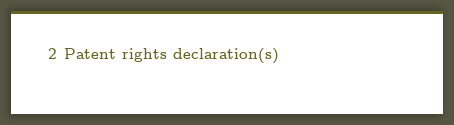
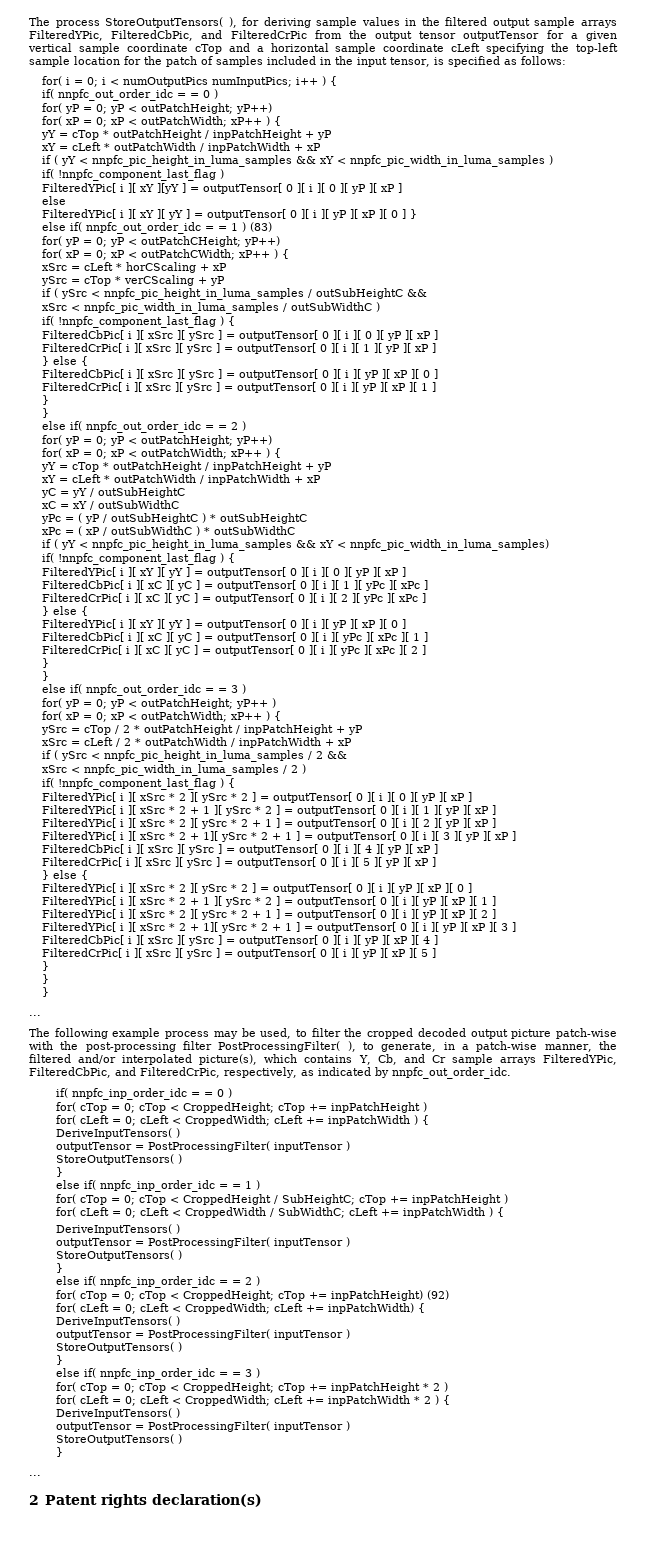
+ The process StoreOutputTensors( ), for deriving sample values in the filtered output sample arrays FilteredYPic, FilteredCbPic, and FilteredCrPic from the output tensor outputTensor for a given vertical sample coordinate cTop and a horizontal sample coordinate cLeft specifying the top-left sample location for the patch of samples included in the input tensor, is specified as follows:
+ for( i = 0; i < numOutputPics numInputPics; i++ ) {
+ if( nnpfc_out_order_idc = = 0 )
+ for( yP = 0; yP < outPatchHeight; yP++)
+ for( xP = 0; xP < outPatchWidth; xP++ ) {
+ yY = cTop * outPatchHeight / inpPatchHeight + yP
+ xY = cLeft * outPatchWidth / inpPatchWidth + xP
+ if ( yY < nnpfc_pic_height_in_luma_samples && xY < nnpfc_pic_width_in_luma_samples )
+ if( !nnpfc_component_last_flag )
+ FilteredYPic[ i ][ xY ][yY ] = outputTensor[ 0 ][ i ][ 0 ][ yP ][ xP ]
+ else
+ FilteredYPic[ i ][ xY ][ yY ] = outputTensor[ 0 ][ i ][ yP ][ xP ][ 0 ] }
+ else if( nnpfc_out_order_idc = = 1 ) (83)
+ for( yP = 0; yP < outPatchCHeight; yP++)
+ for( xP = 0; xP < outPatchCWidth; xP++ ) {
+ xSrc = cLeft * horCScaling + xP
+ ySrc = cTop * verCScaling + yP
+ if ( ySrc < nnpfc_pic_height_in_luma_samples / outSubHeightC &&
+ xSrc < nnpfc_pic_width_in_luma_samples / outSubWidthC )
+ if( !nnpfc_component_last_flag ) {
+ FilteredCbPic[ i ][ xSrc ][ ySrc ] = outputTensor[ 0 ][ i ][ 0 ][ yP ][ xP ]
+ FilteredCrPic[ i ][ xSrc ][ ySrc ] = outputTensor[ 0 ][ i ][ 1 ][ yP ][ xP ]
+ } else {
+ FilteredCbPic[ i ][ xSrc ][ ySrc ] = outputTensor[ 0 ][ i ][ yP ][ xP ][ 0 ]
+ FilteredCrPic[ i ][ xSrc ][ ySrc ] = outputTensor[ 0 ][ i ][ yP ][ xP ][ 1 ]
+ }
+ }
+ else if( nnpfc_out_order_idc = = 2 )
+ for( yP = 0; yP < outPatchHeight; yP++)
+ for( xP = 0; xP < outPatchWidth; xP++ ) {
+ yY = cTop * outPatchHeight / inpPatchHeight + yP
+ xY = cLeft * outPatchWidth / inpPatchWidth + xP
+ yC = yY / outSubHeightC
+ xC = xY / outSubWidthC
+ yPc = ( yP / outSubHeightC ) * outSubHeightC
+ xPc = ( xP / outSubWidthC ) * outSubWidthC
+ if ( yY < nnpfc_pic_height_in_luma_samples && xY < nnpfc_pic_width_in_luma_samples)
+ if( !nnpfc_component_last_flag ) {
+ FilteredYPic[ i ][ xY ][ yY ] = outputTensor[ 0 ][ i ][ 0 ][ yP ][ xP ]
+ FilteredCbPic[ i ][ xC ][ yC ] = outputTensor[ 0 ][ i ][ 1 ][ yPc ][ xPc ]
+ FilteredCrPic[ i ][ xC ][ yC ] = outputTensor[ 0 ][ i ][ 2 ][ yPc ][ xPc ]
+ } else {
+ FilteredYPic[ i ][ xY ][ yY ] = outputTensor[ 0 ][ i ][ yP ][ xP ][ 0 ]
+ FilteredCbPic[ i ][ xC ][ yC ] = outputTensor[ 0 ][ i ][ yPc ][ xPc ][ 1 ]
+ FilteredCrPic[ i ][ xC ][ yC ] = outputTensor[ 0 ][ i ][ yPc ][ xPc ][ 2 ]
+ }
+ }
+ else if( nnpfc_out_order_idc = = 3 )
+ for( yP = 0; yP < outPatchHeight; yP++ )
+ for( xP = 0; xP < outPatchWidth; xP++ ) {
+ ySrc = cTop / 2 * outPatchHeight / inpPatchHeight + yP
+ xSrc = cLeft / 2 * outPatchWidth / inpPatchWidth + xP
+ if ( ySrc < nnpfc_pic_height_in_luma_samples / 2 &&
+ xSrc < nnpfc_pic_width_in_luma_samples / 2 )
+ if( !nnpfc_component_last_flag ) {
+ FilteredYPic[ i ][ xSrc * 2 ][ ySrc * 2 ] = outputTensor[ 0 ][ i ][ 0 ][ yP ][ xP ]
+ FilteredYPic[ i ][ xSrc * 2 + 1 ][ ySrc * 2 ] = outputTensor[ 0 ][ i ][ 1 ][ yP ][ xP ]
+ FilteredYPic[ i ][ xSrc * 2 ][ ySrc * 2 + 1 ] = outputTensor[ 0 ][ i ][ 2 ][ yP ][ xP ]
+ FilteredYPic[ i ][ xSrc * 2 + 1][ ySrc * 2 + 1 ] = outputTensor[ 0 ][ i ][ 3 ][ yP ][ xP ]
+ FilteredCbPic[ i ][ xSrc ][ ySrc ] = outputTensor[ 0 ][ i ][ 4 ][ yP ][ xP ]
+ FilteredCrPic[ i ][ xSrc ][ ySrc ] = outputTensor[ 0 ][ i ][ 5 ][ yP ][ xP ]
+ } else {
+ FilteredYPic[ i ][ xSrc * 2 ][ ySrc * 2 ] = outputTensor[ 0 ][ i ][ yP ][ xP ][ 0 ]
+ FilteredYPic[ i ][ xSrc * 2 + 1 ][ ySrc * 2 ] = outputTensor[ 0 ][ i ][ yP ][ xP ][ 1 ]
+ FilteredYPic[ i ][ xSrc * 2 ][ ySrc * 2 + 1 ] = outputTensor[ 0 ][ i ][ yP ][ xP ][ 2 ]
+ FilteredYPic[ i ][ xSrc * 2 + 1][ ySrc * 2 + 1 ] = outputTensor[ 0 ][ i ][ yP ][ xP ][ 3 ]
+ FilteredCbPic[ i ][ xSrc ][ ySrc ] = outputTensor[ 0 ][ i ][ yP ][ xP ][ 4 ]
+ FilteredCrPic[ i ][ xSrc ][ ySrc ] = outputTensor[ 0 ][ i ][ yP ][ xP ][ 5 ]
+ }
+ }
+ }
+ ...
+ The following example process may be used, to filter the cropped decoded output picture patch-wise with the post-processing filter PostProcessingFilter( ), to generate, in a patch-wise manner, the filtered and/or interpolated picture(s), which contains Y, Cb, and Cr sample arrays FilteredYPic, FilteredCbPic, and FilteredCrPic, respectively, as indicated by nnpfc_out_order_idc.
+ if( nnpfc_inp_order_idc = = 0 )
+ for( cTop = 0; cTop < CroppedHeight; cTop += inpPatchHeight )
+ for( cLeft = 0; cLeft < CroppedWidth; cLeft += inpPatchWidth ) {
+ DeriveInputTensors( )
+ outputTensor = PostProcessingFilter( inputTensor )
+ StoreOutputTensors( )
+ }
+ else if( nnpfc_inp_order_idc = = 1 )
+ for( cTop = 0; cTop < CroppedHeight / SubHeightC; cTop += inpPatchHeight )
+ for( cLeft = 0; cLeft < CroppedWidth / SubWidthC; cLeft += inpPatchWidth ) {
+ DeriveInputTensors( )
+ outputTensor = PostProcessingFilter( inputTensor )
+ StoreOutputTensors( )
+ }
+ else if( nnpfc_inp_order_idc = = 2 )
+ for( cTop = 0; cTop < CroppedHeight; cTop += inpPatchHeight) (92)
+ for( cLeft = 0; cLeft < CroppedWidth; cLeft += inpPatchWidth) {
+ DeriveInputTensors( )
+ outputTensor = PostProcessingFilter( inputTensor )
+ StoreOutputTensors( )
+ }
+ else if( nnpfc_inp_order_idc = = 3 )
+ for( cTop = 0; cTop < CroppedHeight; cTop += inpPatchHeight * 2 )
+ for( cLeft = 0; cLeft < CroppedWidth; cLeft += inpPatchWidth * 2 ) {
+ DeriveInputTensors( )
+ outputTensor = PostProcessingFilter( inputTensor )
+ StoreOutputTensors( )
+ }
+ ...

